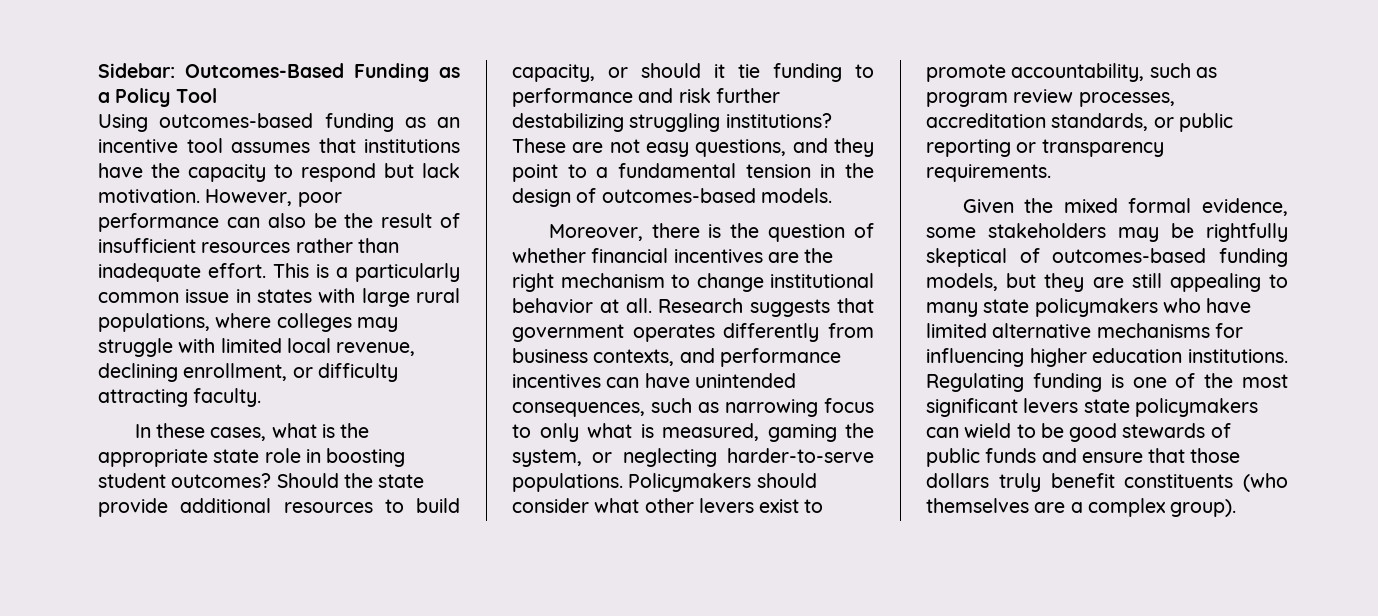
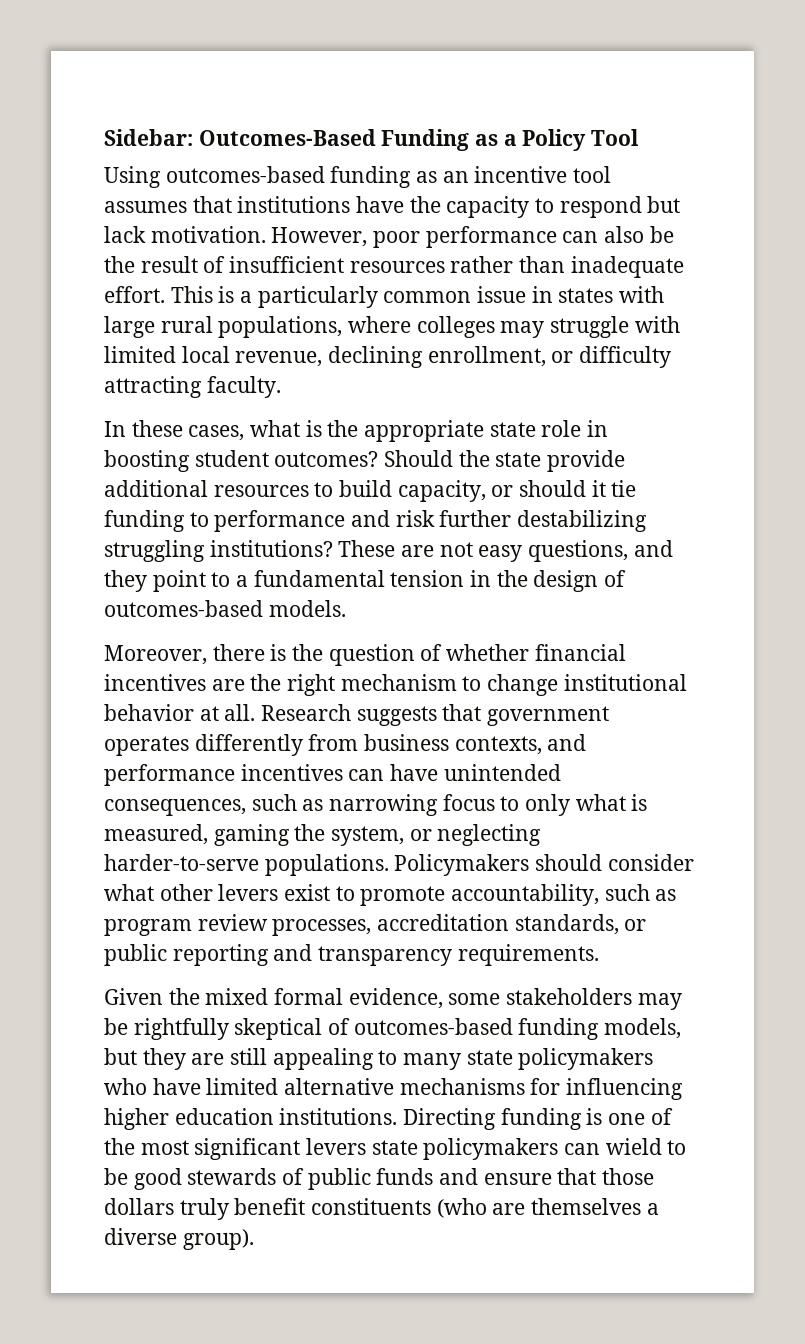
- Policymakers should consider what other levers exist to promote accountability, such as program review processes, accreditation standards, or public reporting or transparency requirements.
+ Policymakers should consider what other levers exist to promote accountability, such as program review processes, accreditation standards, or public reporting and transparency requirements.
- Regulating funding is one of the most significant levers state policymakers can wield to be good stewards of public funds and ensure that those dollars truly benefit constituents (who themselves are a complex group).
+ Directing funding is one of the most significant levers state policymakers can wield to be good stewards of public funds and ensure that those dollars truly benefit constituents (who are themselves a diverse group).

